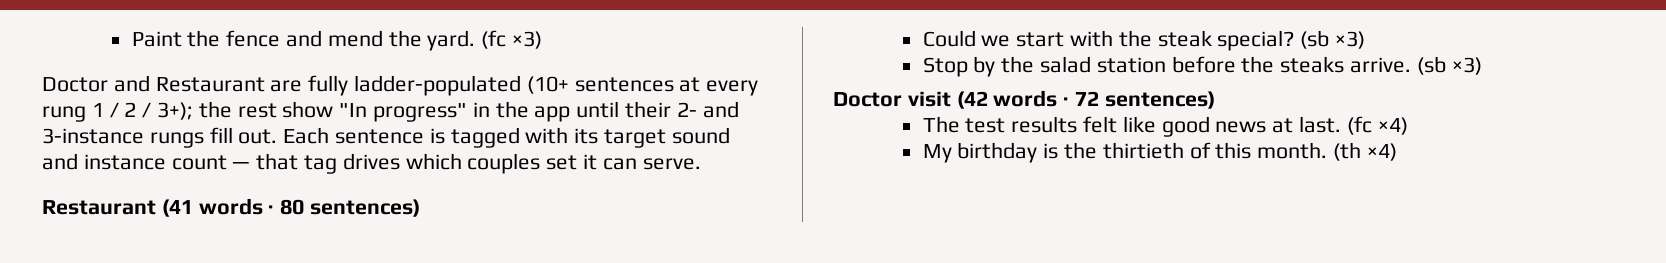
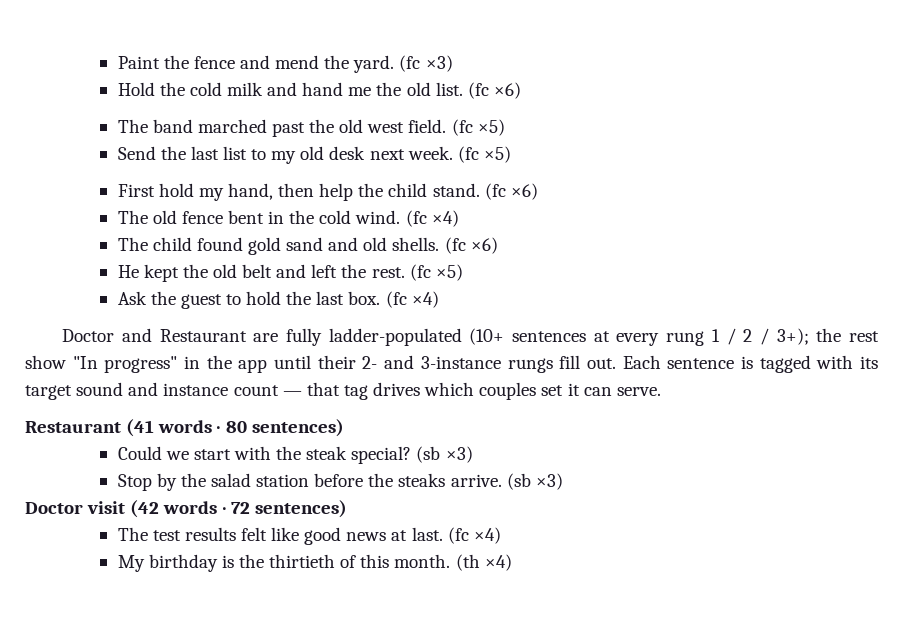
+ Hold the cold milk and hand me the old list. (fc ×6)
+ The band marched past the old west field. (fc ×5)
+ Send the last list to my old desk next week. (fc ×5)
+ First hold my hand, then help the child stand. (fc ×6)
+ The old fence bent in the cold wind. (fc ×4)
+ The child found gold sand and old shells. (fc ×6)
+ He kept the old belt and left the rest. (fc ×5)
+ Ask the guest to hold the last box. (fc ×4)

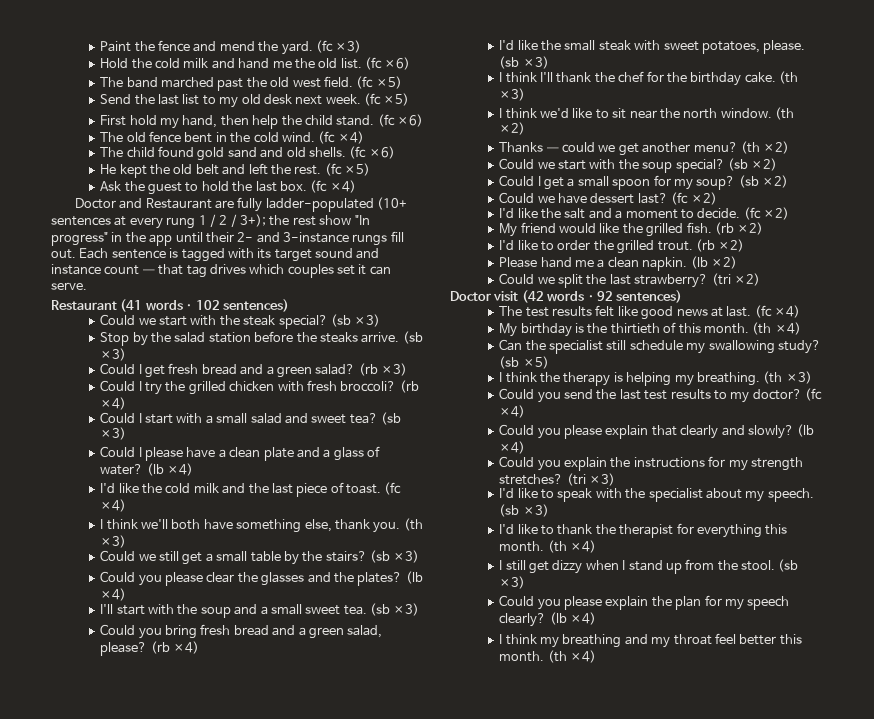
- Restaurant (41 words · 80 sentences)
+ Restaurant (41 words · 102 sentences)
+ Could I get fresh bread and a green salad? (rb ×3)
+ Could I try the grilled chicken with fresh broccoli? (rb ×4)
+ Could I start with a small salad and sweet tea? (sb ×3)
+ Could I please have a clean plate and a glass of water? (lb ×4)
+ I'd like the cold milk and the last piece of toast. (fc ×4)
+ I think we'll both have something else, thank you. (th ×3)
+ Could we still get a small table by the stairs? (sb ×3)
+ Could you please clear the glasses and the plates? (lb ×4)
+ I'll start with the soup and a small sweet tea. (sb ×3)
+ Could you bring fresh bread and a green salad, please? (rb ×4)
+ I'd like the small steak with sweet potatoes, please. (sb ×3)
+ I think I'll thank the chef for the birthday cake. (th ×3)
+ I think we'd like to sit near the north window. (th ×2)
+ Thanks — could we get another menu? (th ×2)
+ Could we start with the soup special? (sb ×2)
+ Could I get a small spoon for my soup? (sb ×2)
+ Could we have dessert last? (fc ×2)
+ I'd like the salt and a moment to decide. (fc ×2)
+ My friend would like the grilled fish. (rb ×2)
+ I'd like to order the grilled trout. (rb ×2)
+ Please hand me a clean napkin. (lb ×2)
+ Could we split the last strawberry? (tri ×2)
- Doctor visit (42 words · 72 sentences)
+ Doctor visit (42 words · 92 sentences)
+ Can the specialist still schedule my swallowing study? (sb ×5)
+ I think the therapy is helping my breathing. (th ×3)
+ Could you send the last test results to my doctor? (fc ×4)
+ Could you please explain that clearly and slowly? (lb ×4)
+ Could you explain the instructions for my strength stretches? (tri ×3)
+ I'd like to speak with the specialist about my speech. (sb ×3)
+ I'd like to thank the therapist for everything this month. (th ×4)
+ I still get dizzy when I stand up from the stool. (sb ×3)
+ Could you please explain the plan for my speech clearly? (lb ×4)
+ I think my breathing and my throat feel better this month. (th ×4)

